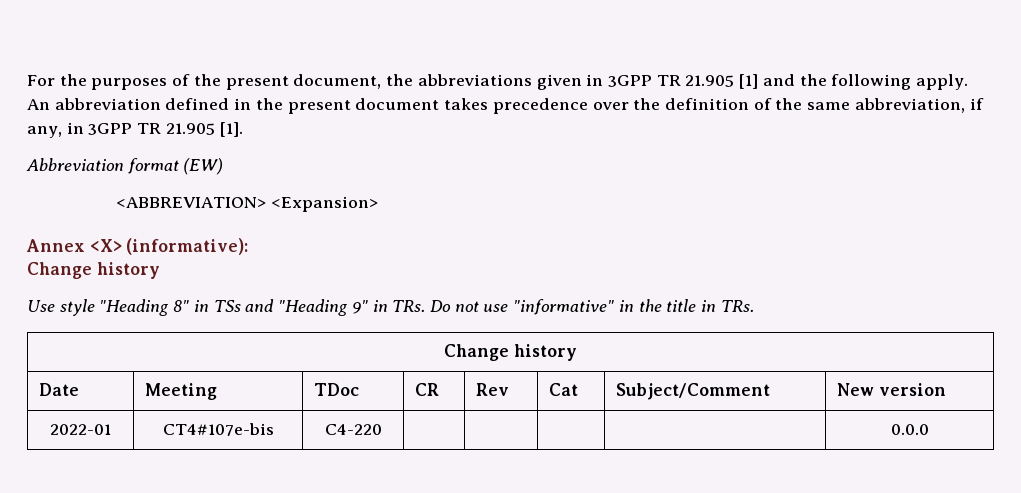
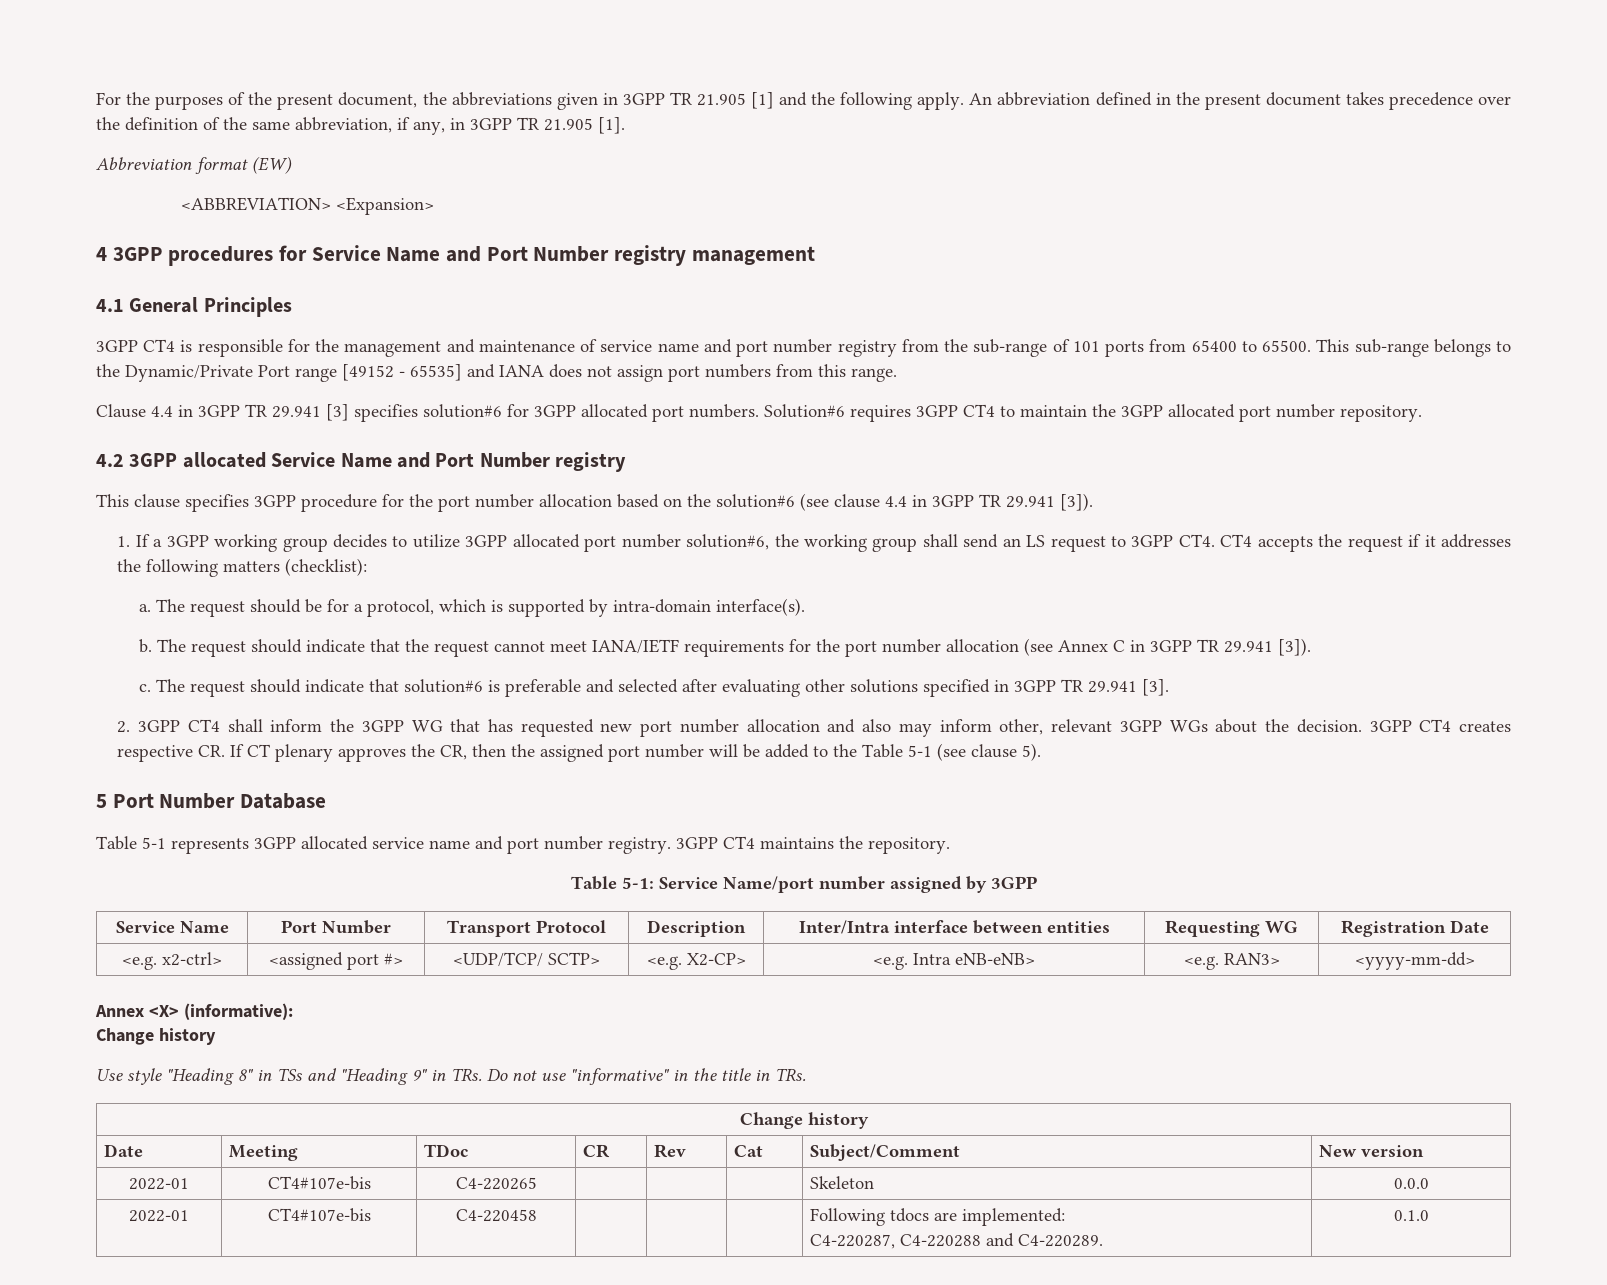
+ 4 3GPP procedures for Service Name and Port Number registry management
+ 4.1 General Principles
+ 3GPP CT4 is responsible for the management and maintenance of service name and port number registry from the sub-range of 101 ports from 65400 to 65500. This sub-range belongs to the Dynamic/Private Port range [49152 - 65535] and IANA does not assign port numbers from this range.
+ Clause 4.4 in 3GPP TR 29.941 [3] specifies solution#6 for 3GPP allocated port numbers. Solution#6 requires 3GPP CT4 to maintain the 3GPP allocated port number repository.
+ 4.2 3GPP allocated Service Name and Port Number registry
+ This clause specifies 3GPP procedure for the port number allocation based on the solution#6 (see clause 4.4 in 3GPP TR 29.941 [3]).
+ 1. If a 3GPP working group decides to utilize 3GPP allocated port number solution#6, the working group shall send an LS request to 3GPP CT4. CT4 accepts the request if it addresses the following matters (checklist):
+ a. The request should be for a protocol, which is supported by intra-domain interface(s).
+ b. The request should indicate that the request cannot meet IANA/IETF requirements for the port number allocation (see Annex C in 3GPP TR 29.941 [3]).
+ c. The request should indicate that solution#6 is preferable and selected after evaluating other solutions specified in 3GPP TR 29.941 [3].
+ 2. 3GPP CT4 shall inform the 3GPP WG that has requested new port number allocation and also may inform other, relevant 3GPP WGs about the decision. 3GPP CT4 creates respective CR. If CT plenary approves the CR, then the assigned port number will be added to the Table 5-1 (see clause 5).
+ 5 Port Number Database
+ Table 5-1 represents 3GPP allocated service name and port number registry. 3GPP CT4 maintains the repository.
+ Table 5-1: Service Name/port number assigned by 3GPP
+ Service Name | Port Number | Transport Protocol | Description | Inter/Intra interface between entities | Requesting WG | Registration Date
+ <e.g. x2-ctrl> | <assigned port #> | <UDP/TCP/ SCTP> | <e.g. X2-CP> | <e.g. Intra eNB-eNB> | <e.g. RAN3> | <yyyy-mm-dd>
- 2022-01 | CT4#107e-bis | C4-220 | | | | | 0.0.0
+ 2022-01 | CT4#107e-bis | C4-220265 | | | | Skeleton | 0.0.0
+ 2022-01 | CT4#107e-bis | C4-220458 | | | | Following tdocs are implemented:
+ C4-220287, C4-220288 and C4-220289. | 0.1.0

